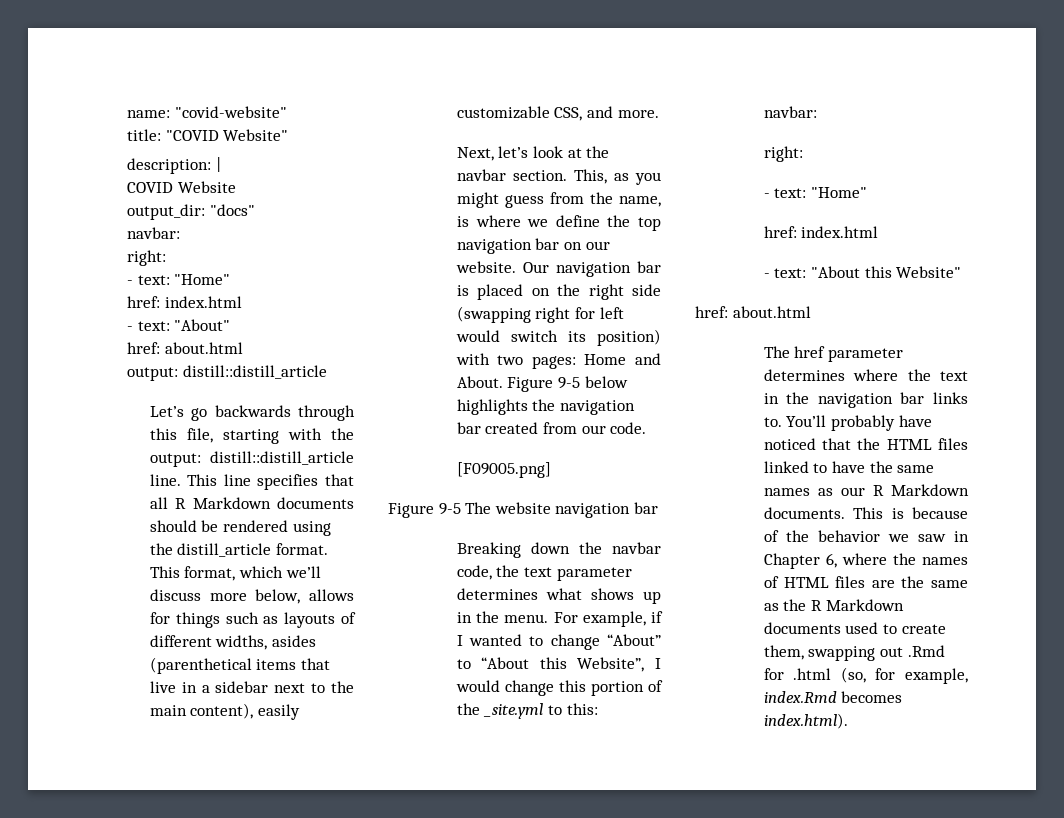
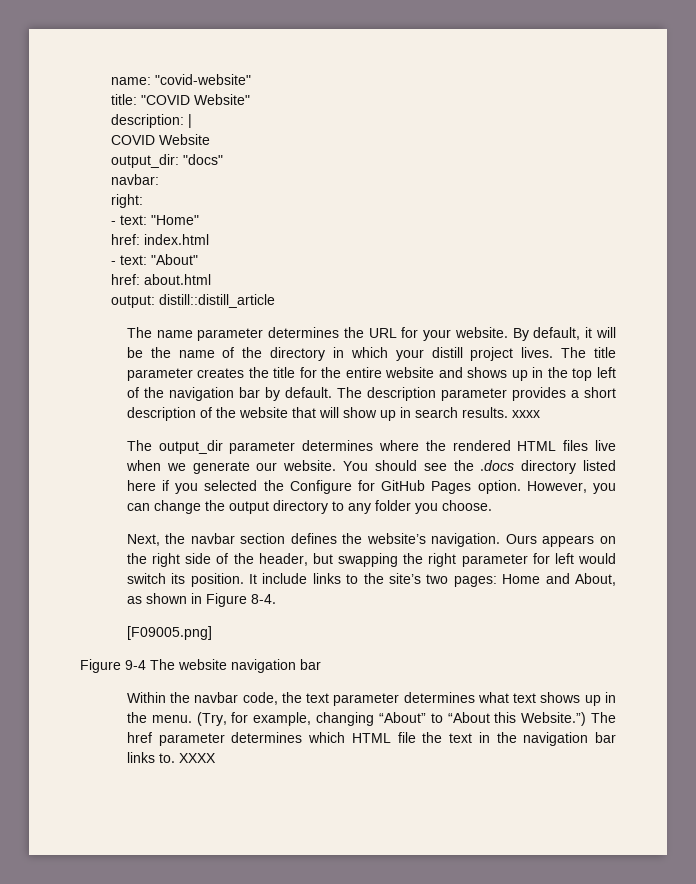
- Let’s go backwards through this file, starting with the output: distill::distill_article line. This line specifies that all R Markdown documents should be rendered using the distill_article format. This format, which we’ll discuss more below, allows for things such as layouts of different widths, asides (parenthetical items that live in a sidebar next to the main content), easily customizable CSS, and more.
- Next, let’s look at the navbar section. This, as you might guess from the name, is where we define the top navigation bar on our website. Our navigation bar is placed on the right side (swapping right for left would switch its position) with two pages: Home and About. Figure 9-5 below highlights the navigation bar created from our code.
+ The name parameter determines the URL for your website. By default, it will be the name of the directory in which your distill project lives. The title parameter creates the title for the entire website and shows up in the top left of the navigation bar by default. The description parameter provides a short description of the website that will show up in search results. xxxx
+ The output_dir parameter determines where the rendered HTML files live when we generate our website. You should see the .docs directory listed here if you selected the Configure for GitHub Pages option. However, you can change the output directory to any folder you choose.
+ Next, the navbar section defines the website’s navigation. Ours appears on the right side of the header, but swapping the right parameter for left would switch its position. It include links to the site’s two pages: Home and About, as shown in Figure 8-4.
- Figure 9-5 The website navigation bar
+ Figure 9-4 The website navigation bar
- Breaking down the navbar code, the text parameter determines what shows up in the menu.
+ Within the navbar code, the text parameter determines what text shows up in the menu.
- For example, if I wanted to change “About” to “About this Website”, I would change this portion of the _site.yml to this:
- navbar:
- right:
- - text: "Home"
- href: index.html
- - text: "About this Website"
- href: about.html
- The href parameter determines where the text in the navigation bar links to.
+ (Try, for example, changing “About” to “About this Website.”) The href parameter determines which HTML file the text in the navigation bar links to.
- You’ll probably have noticed that the HTML files linked to have the same names as our R Markdown documents. This is because of the behavior we saw in Chapter 6, where the names of HTML files are the same as the R Markdown documents used to create them, swapping out .Rmd for .html (so, for example, index.Rmd becomes index.html).
+ XXXX

